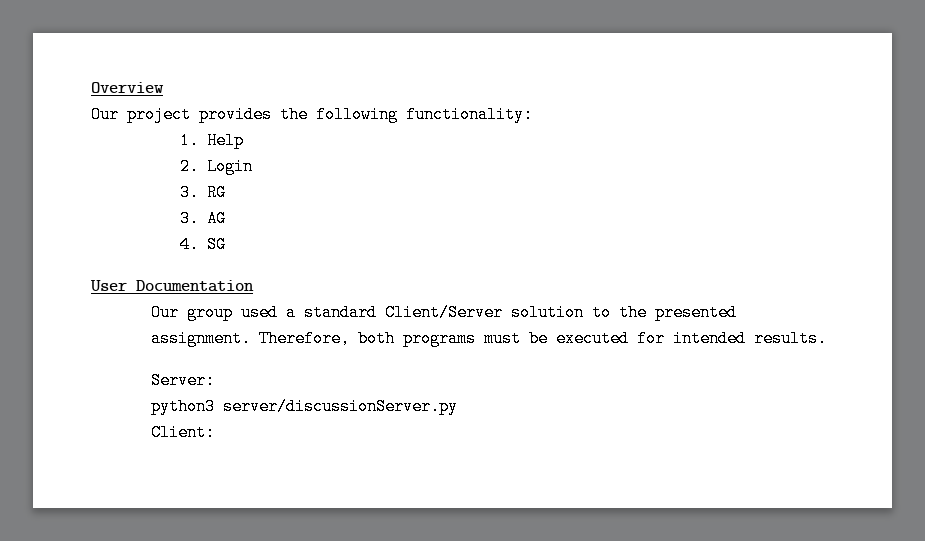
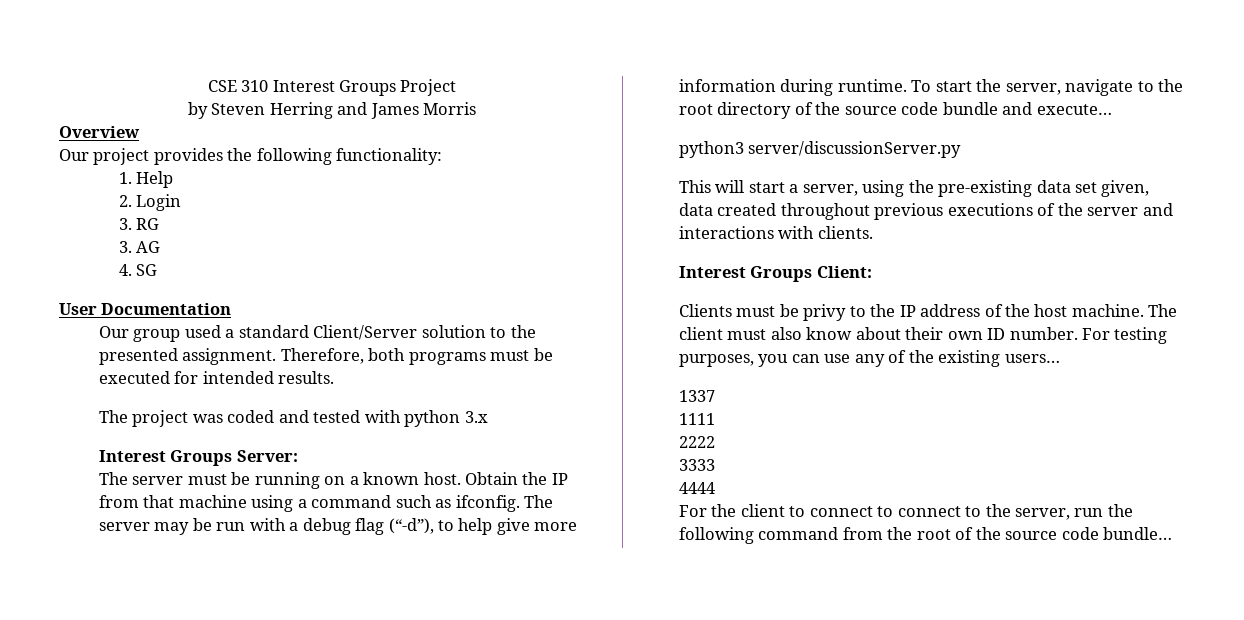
+ CSE 310 Interest Groups Project
+ by Steven Herring and James Morris
- Server:
+ The project was coded and tested with python 3.x
+ Interest Groups Server:
+ The server must be running on a known host. Obtain the IP from that machine using a command such as ifconfig. The server may be run with a debug flag (“-d”), to help give more information during runtime. To start the server, navigate to the root directory of the source code bundle and execute…
  python3 server/discussionServer.py
- Client:
+ This will start a server, using the pre-existing data set given, data created throughout previous executions of the server and interactions with clients.
+ Interest Groups Client:
+ Clients must be privy to the IP address of the host machine. The client must also know about their own ID number. For testing purposes, you can use any of the existing users…
+ 1337
+ 1111
+ 2222
+ 3333
+ 4444
+ For the client to connect to connect to the server, run the following command from the root of the source code bundle…

